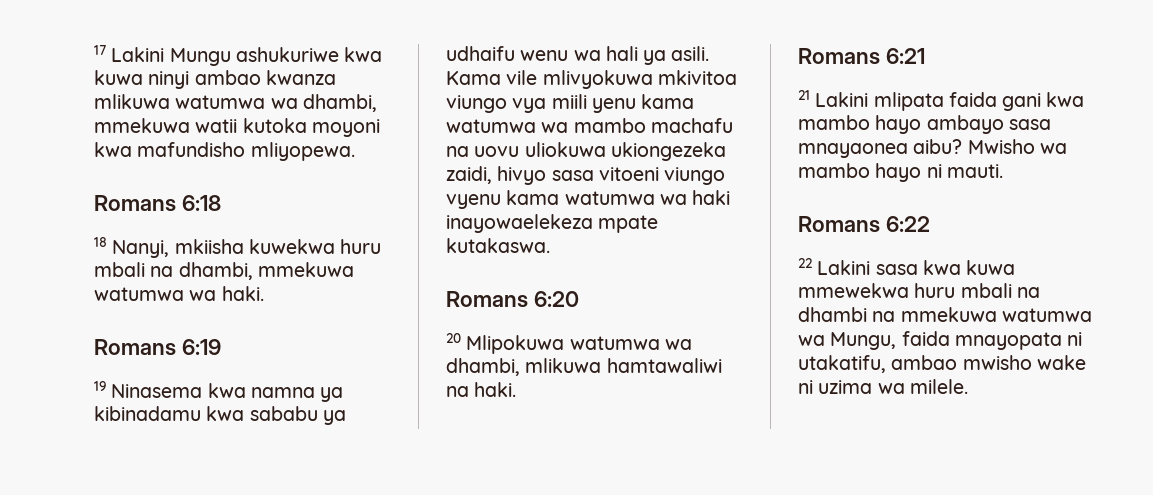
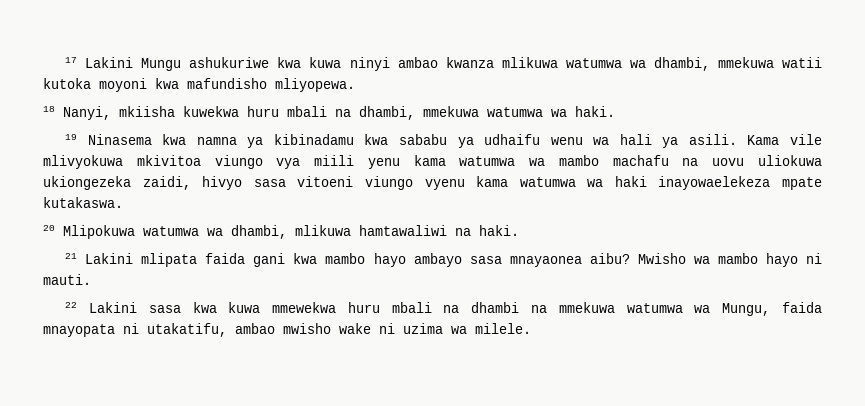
- Romans 6:18
- Romans 6:19
- Romans 6:20
- Romans 6:21
- Romans 6:22

